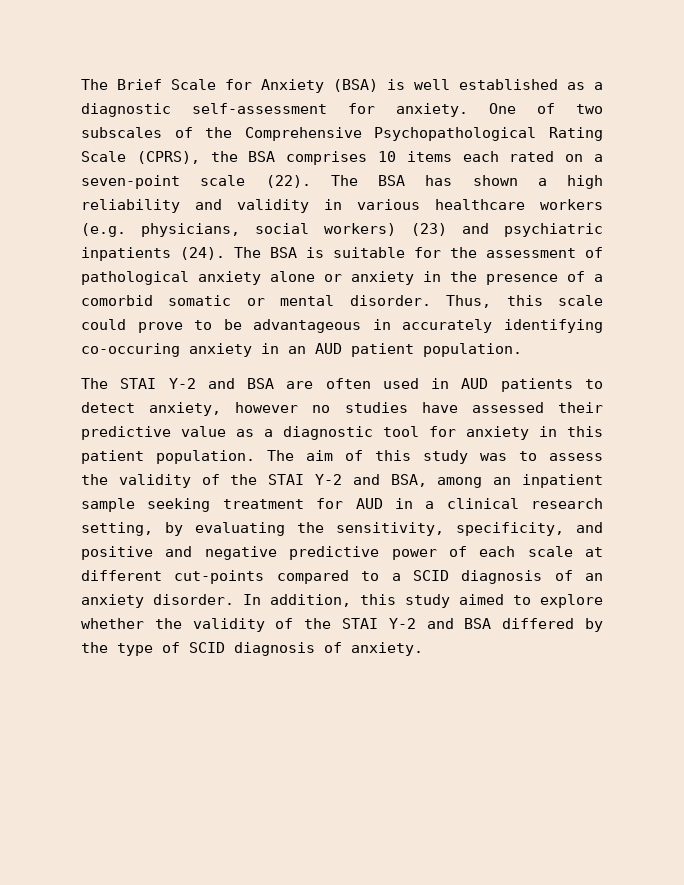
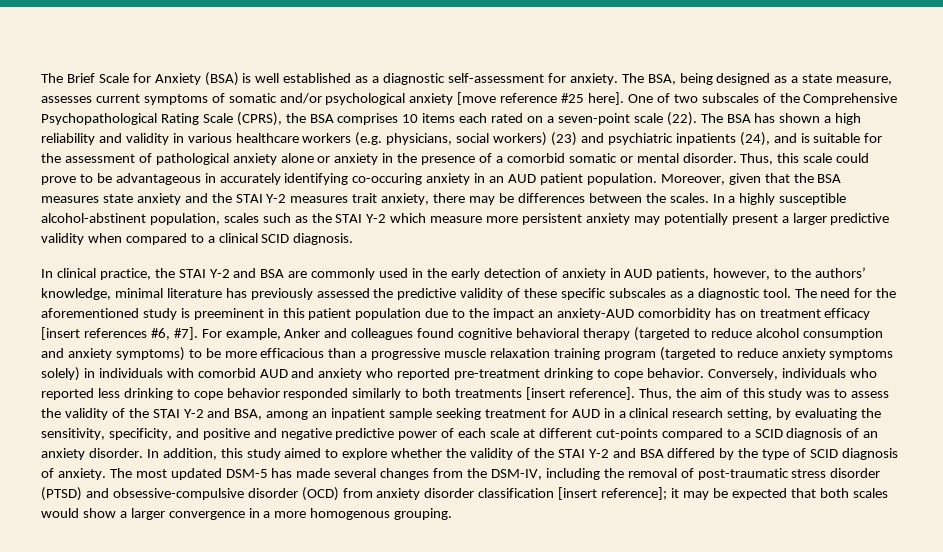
+ The BSA, being designed as a state measure, assesses current symptoms of somatic and/or psychological anxiety [move reference #25 here].
- The BSA has shown a high reliability and validity in various healthcare workers (e.g. physicians, social workers) (23) and psychiatric inpatients (24). The BSA is suitable for the assessment of pathological anxiety alone or anxiety in the presence of a comorbid somatic or mental disorder.
+ The BSA has shown a high reliability and validity in various healthcare workers (e.g. physicians, social workers) (23) and psychiatric inpatients (24), and is suitable for the assessment of pathological anxiety alone or anxiety in the presence of a comorbid somatic or mental disorder.
- Thus, this scale could prove to be advantageous in accurately identifying co-occuring anxiety in an AUD patient population.
- The STAI Y-2 and BSA are often used in AUD patients to detect anxiety, however no studies have assessed their predictive value as a diagnostic tool for anxiety in this patient population. The aim of this study was to assess the validity of the STAI Y-2 and BSA, among an inpatient sample seeking treatment for AUD in a clinical research setting, by evaluating the sensitivity, specificity, and positive and negative predictive power of each scale at different cut-points compared to a SCID diagnosis of an anxiety disorder.
+ Thus, this scale could prove to be advantageous in accurately identifying co-occuring anxiety in an AUD patient population. Moreover, given that the BSA measures state anxiety and the STAI Y-2 measures trait anxiety, there may be differences between the scales. In a highly susceptible alcohol-abstinent population, scales such as the STAI Y-2 which measure more persistent anxiety may potentially present a larger predictive validity when compared to a clinical SCID diagnosis.
+ In clinical practice, the STAI Y-2 and BSA are commonly used in the early detection of anxiety in AUD patients, however, to the authors’ knowledge, minimal literature has previously assessed the predictive validity of these specific subscales as a diagnostic tool. The need for the aforementioned study is preeminent in this patient population due to the impact an anxiety-AUD comorbidity has on treatment efficacy [insert references #6, #7]. For example, Anker and colleagues found cognitive behavioral therapy (targeted to reduce alcohol consumption and anxiety symptoms) to be more efficacious than a progressive muscle relaxation training program (targeted to reduce anxiety symptoms solely) in individuals with comorbid AUD and anxiety who reported pre-treatment drinking to cope behavior. Conversely, individuals who reported less drinking to cope behavior responded similarly to both treatments [insert reference]. Thus, the aim of this study was to assess the validity of the STAI Y-2 and BSA, among an inpatient sample seeking treatment for AUD in a clinical research setting, by evaluating the sensitivity, specificity, and positive and negative predictive power of each scale at different cut-points compared to a SCID diagnosis of an anxiety disorder.
+ The most updated DSM-5 has made several changes from the DSM-IV, including the removal of post-traumatic stress disorder (PTSD) and obsessive-compulsive disorder (OCD) from anxiety disorder classification [insert reference]; it may be expected that both scales would show a larger convergence in a more homogenous grouping.

